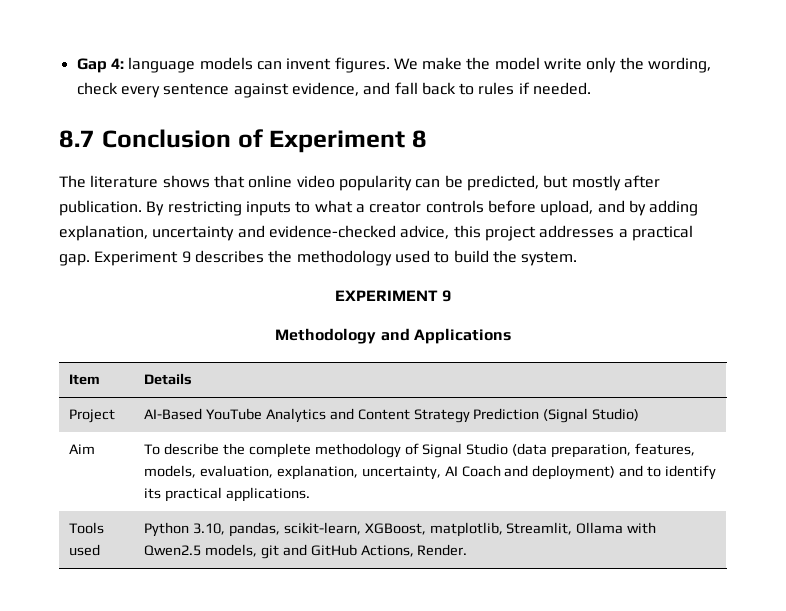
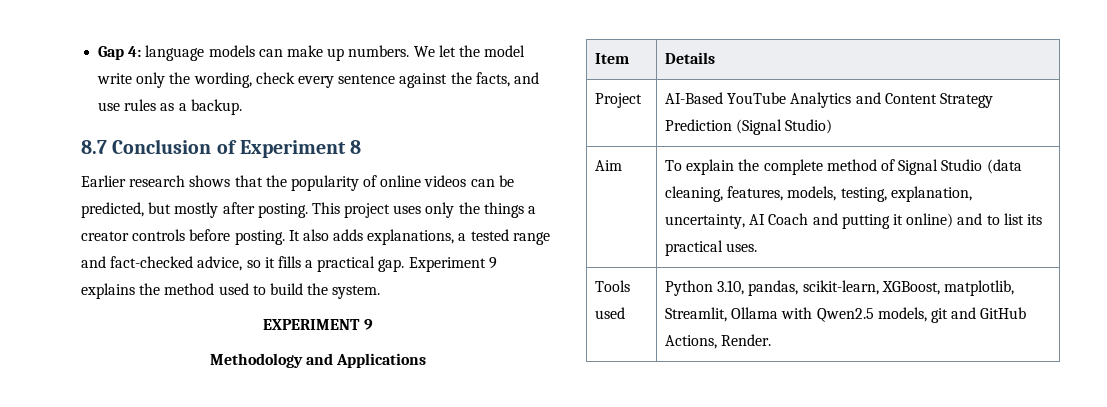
- Gap 4: language models can invent figures. We make the model write only the wording, check every sentence against evidence, and fall back to rules if needed.
+ Gap 4: language models can make up numbers. We let the model write only the wording, check every sentence against the facts, and use rules as a backup.
- The literature shows that online video popularity can be predicted, but mostly after publication. By restricting inputs to what a creator controls before upload, and by adding explanation, uncertainty and evidence-checked advice, this project addresses a practical gap.
+ Earlier research shows that the popularity of online videos can be predicted, but mostly after posting. This project uses only the things a creator controls before posting. It also adds explanations, a tested range and fact-checked advice, so it fills a practical gap.
- Experiment 9 describes the methodology used to build the system.
+ Experiment 9 explains the method used to build the system.
- Aim | To describe the complete methodology of Signal Studio (data preparation, features, models, evaluation, explanation, uncertainty, AI Coach and deployment) and to identify its practical applications.
+ Aim | To explain the complete method of Signal Studio (data cleaning, features, models, testing, explanation, uncertainty, AI Coach and putting it online) and to list its practical uses.

